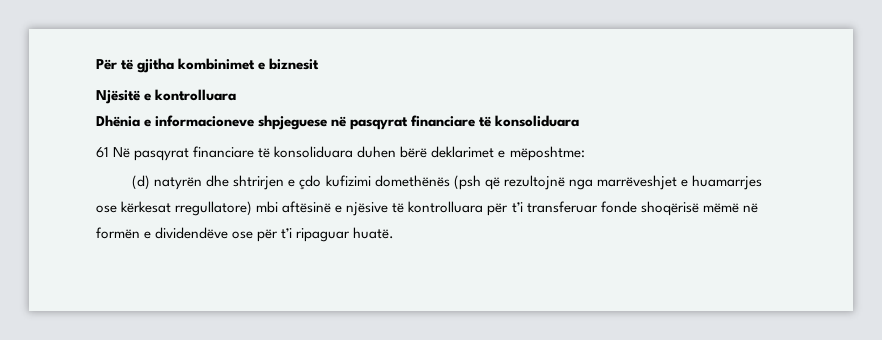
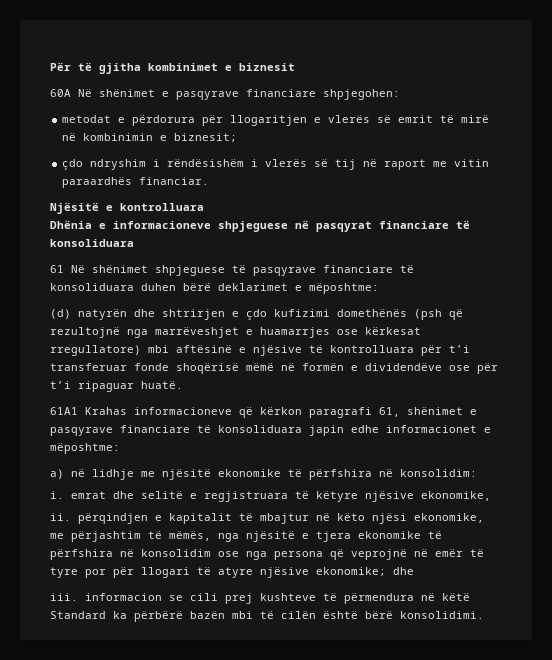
+ 60A Në shënimet e pasqyrave financiare shpjegohen:
+ metodat e përdorura për llogaritjen e vlerës së emrit të mirë në kombinimin e biznesit;
+ çdo ndryshim i rëndësishëm i vlerës së tij në raport me vitin paraardhës financiar.
- 61 Në pasqyrat financiare të konsoliduara duhen bërë deklarimet e mëposhtme:
+ 61 Në shënimet shpjeguese të pasqyrave financiare të konsoliduara duhen bërë deklarimet e mëposhtme:
+ 61A1 Krahas informacioneve që kërkon paragrafi 61, shënimet e pasqyrave financiare të konsoliduara japin edhe informacionet e mëposhtme:
+ a) në lidhje me njësitë ekonomike të përfshira në konsolidim:
+ i. emrat dhe selitë e regjistruara të këtyre njësive ekonomike,
+ ii. përqindjen e kapitalit të mbajtur në këto njësi ekonomike, me përjashtim të mëmës, nga njësitë e tjera ekonomike të përfshira në konsolidim ose nga persona që veprojnë në emër të tyre por për llogari të atyre njësive ekonomike; dhe
+ iii. informacion se cili prej kushteve të përmendura në këtë Standard ka përbërë bazën mbi të cilën është bërë konsolidimi.

